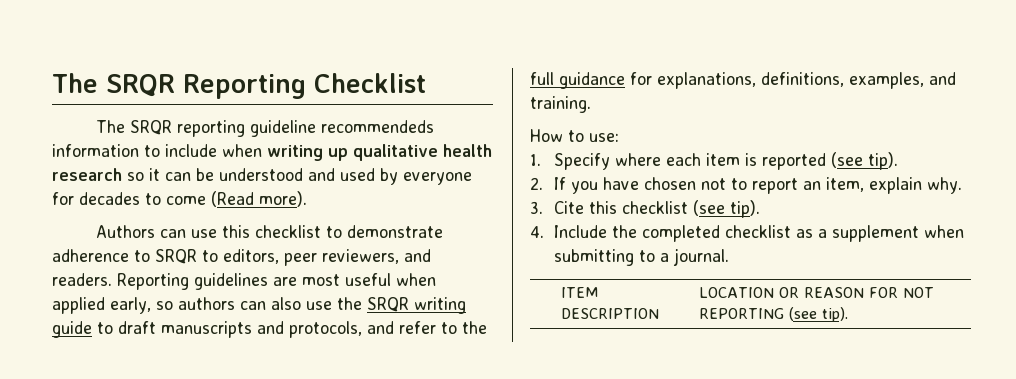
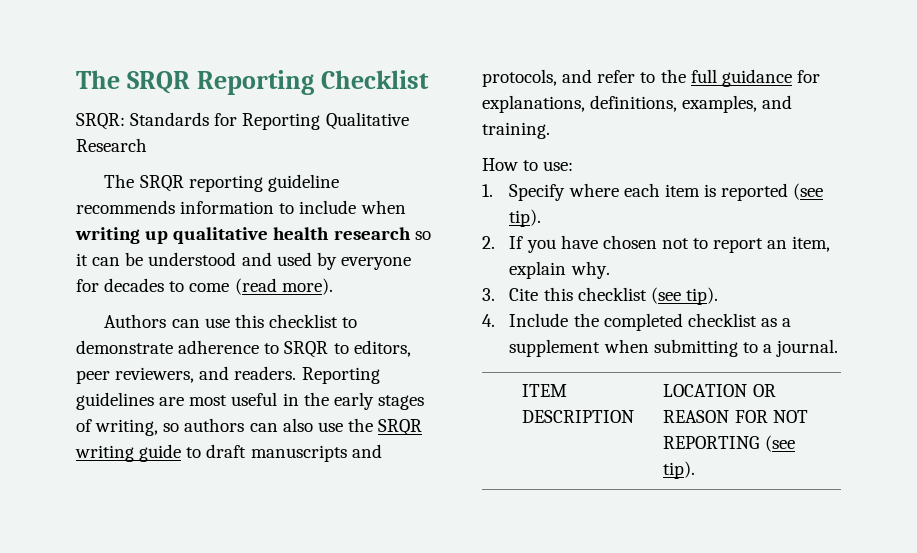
+ SRQR: Standards for Reporting Qualitative Research
- The SRQR reporting guideline recommendeds information to include when writing up qualitative health research so it can be understood and used by everyone for decades to come (Read more).
+ The SRQR reporting guideline recommends information to include when writing up qualitative health research so it can be understood and used by everyone for decades to come (read more).
- Reporting guidelines are most useful when applied early, so authors can also use the SRQR writing guide to draft manuscripts and protocols, and refer to the full guidance for explanations, definitions, examples, and training.
+ Reporting guidelines are most useful in the early stages of writing, so authors can also use the SRQR writing guide to draft manuscripts and protocols, and refer to the full guidance for explanations, definitions, examples, and training.

